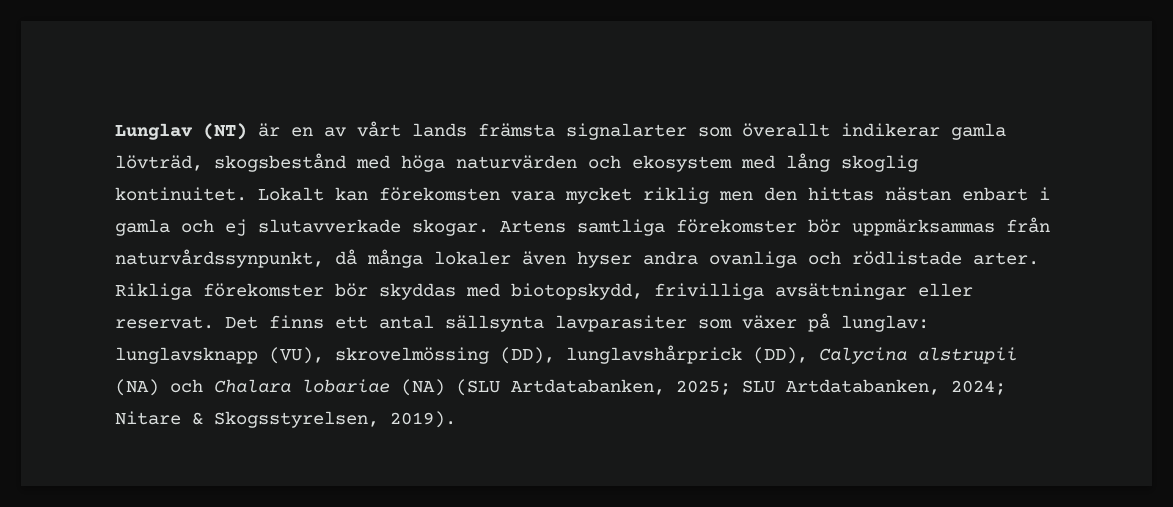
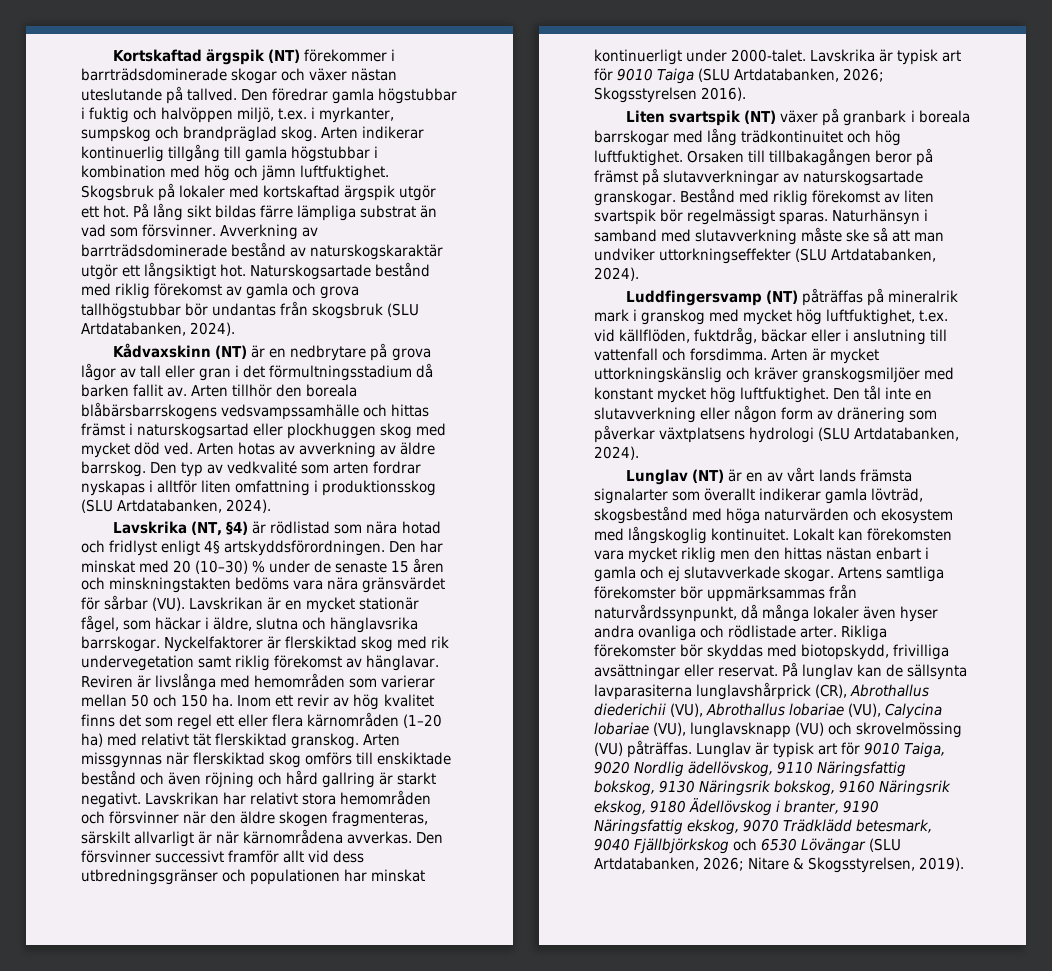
+ Kortskaftad ärgspik (NT) förekommer i barrträdsdominerade skogar och växer nästan uteslutande på tallved. Den föredrar gamla högstubbar i fuktig och halvöppen miljö, t.ex. i myrkanter, sumpskog och brandpräglad skog. Arten indikerar kontinuerlig tillgång till gamla högstubbar i kombination med hög och jämn luftfuktighet. Skogsbruk på lokaler med kortskaftad ärgspik utgör ett hot. På lång sikt bildas färre lämpliga substrat än vad som försvinner. Avverkning av barrträdsdominerade bestånd av naturskogskaraktär utgör ett långsiktigt hot. Naturskogsartade bestånd med riklig förekomst av gamla och grova tallhögstubbar bör undantas från skogsbruk (SLU Artdatabanken, 2024).
+ Kådvaxskinn (NT) är en nedbrytare på grova lågor av tall eller gran i det förmultningsstadium då barken fallit av. Arten tillhör den boreala blåbärsbarrskogens vedsvampssamhälle och hittas främst i naturskogsartad eller plockhuggen skog med mycket död ved. Arten hotas av avverkning av äldre barrskog. Den typ av vedkvalité som arten fordrar nyskapas i alltför liten omfattning i produktionsskog (SLU Artdatabanken, 2024).
+ Lavskrika (NT, §4) är rödlistad som nära hotad och fridlyst enligt 4§ artskyddsförordningen. Den har minskat med 20 (10–30) % under de senaste 15 åren och minskningstakten bedöms vara nära gränsvärdet för sårbar (VU). Lavskrikan är en mycket stationär fågel, som häckar i äldre, slutna och hänglavsrika barrskogar. Nyckelfaktorer är flerskiktad skog med rik undervegetation samt riklig förekomst av hänglavar. Reviren är livslånga med hemområden som varierar mellan 50 och 150 ha. Inom ett revir av hög kvalitet finns det som regel ett eller flera kärnområden (1–20 ha) med relativt tät flerskiktad granskog. Arten missgynnas när flerskiktad skog omförs till enskiktade bestånd och även röjning och hård gallring är starkt negativt. Lavskrikan har relativt stora hemområden och försvinner när den äldre skogen fragmenteras, särskilt allvarligt är när kärnområdena avverkas. Den försvinner successivt framför allt vid dess utbredningsgränser och populationen har minskat kontinuerligt under 2000-talet. Lavskrika är typisk art för 9010 Taiga (SLU Artdatabanken, 2026; Skogsstyrelsen 2016).
+ Liten svartspik (NT) växer på granbark i boreala barrskogar med lång trädkontinuitet och hög luftfuktighet. Orsaken till tillbakagången beror på främst på slutavverkningar av naturskogsartade granskogar. Bestånd med riklig förekomst av liten svartspik bör regelmässigt sparas. Naturhänsyn i samband med slutavverkning måste ske så att man undviker uttorkningseffekter (SLU Artdatabanken, 2024).
+ Luddfingersvamp (NT) påträffas på mineralrik mark i granskog med mycket hög luftfuktighet, t.ex. vid källflöden, fuktdråg, bäckar eller i anslutning till vattenfall och forsdimma. Arten är mycket uttorkningskänslig och kräver granskogsmiljöer med konstant mycket hög luftfuktighet. Den tål inte en slutavverkning eller någon form av dränering som påverkar växtplatsens hydrologi (SLU Artdatabanken, 2024).
- Lunglav (NT) är en av vårt lands främsta signalarter som överallt indikerar gamla lövträd, skogsbestånd med höga naturvärden och ekosystem med lång skoglig kontinuitet.
+ Lunglav (NT) är en av vårt lands främsta signalarter som överallt indikerar gamla lövträd, skogsbestånd med höga naturvärden och ekosystem med långskoglig kontinuitet.
- Det finns ett antal sällsynta lavparasiter som växer på lunglav: lunglavsknapp (VU), skrovelmössing (DD), lunglavshårprick (DD), Calycina alstrupii (NA) och Chalara lobariae (NA) (SLU Artdatabanken, 2025; SLU Artdatabanken, 2024; Nitare & Skogsstyrelsen, 2019).
+ På lunglav kan de sällsynta lavparasiterna lunglavshårprick (CR), Abrothallus diederichii (VU), Abrothallus lobariae (VU), Calycina lobariae (VU), lunglavsknapp (VU) och skrovelmössing (VU) påträffas. Lunglav är typisk art för 9010 Taiga, 9020 Nordlig ädellövskog, 9110 Näringsfattig bokskog, 9130 Näringsrik bokskog, 9160 Näringsrik ekskog, 9180 Ädellövskog i branter, 9190 Näringsfattig ekskog, 9070 Trädklädd betesmark, 9040 Fjällbjörkskog och 6530 Lövängar (SLU Artdatabanken, 2026; Nitare & Skogsstyrelsen, 2019).

